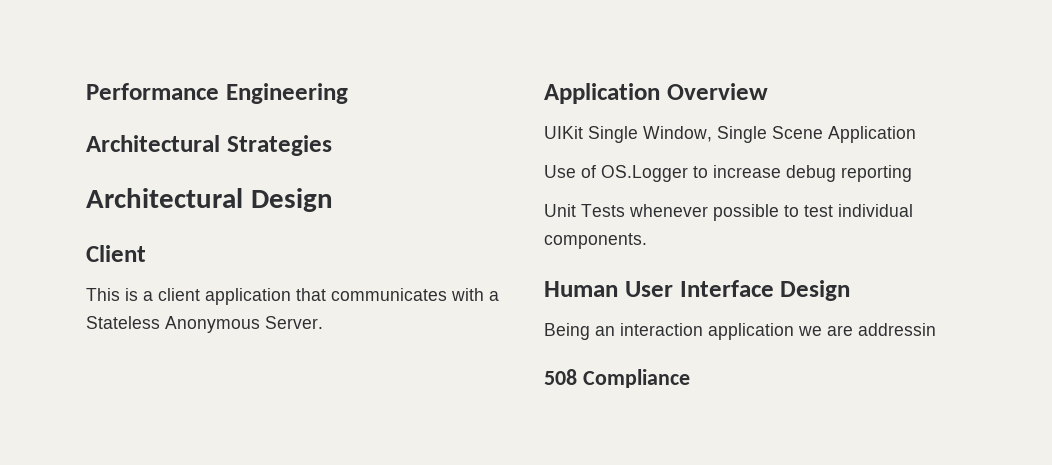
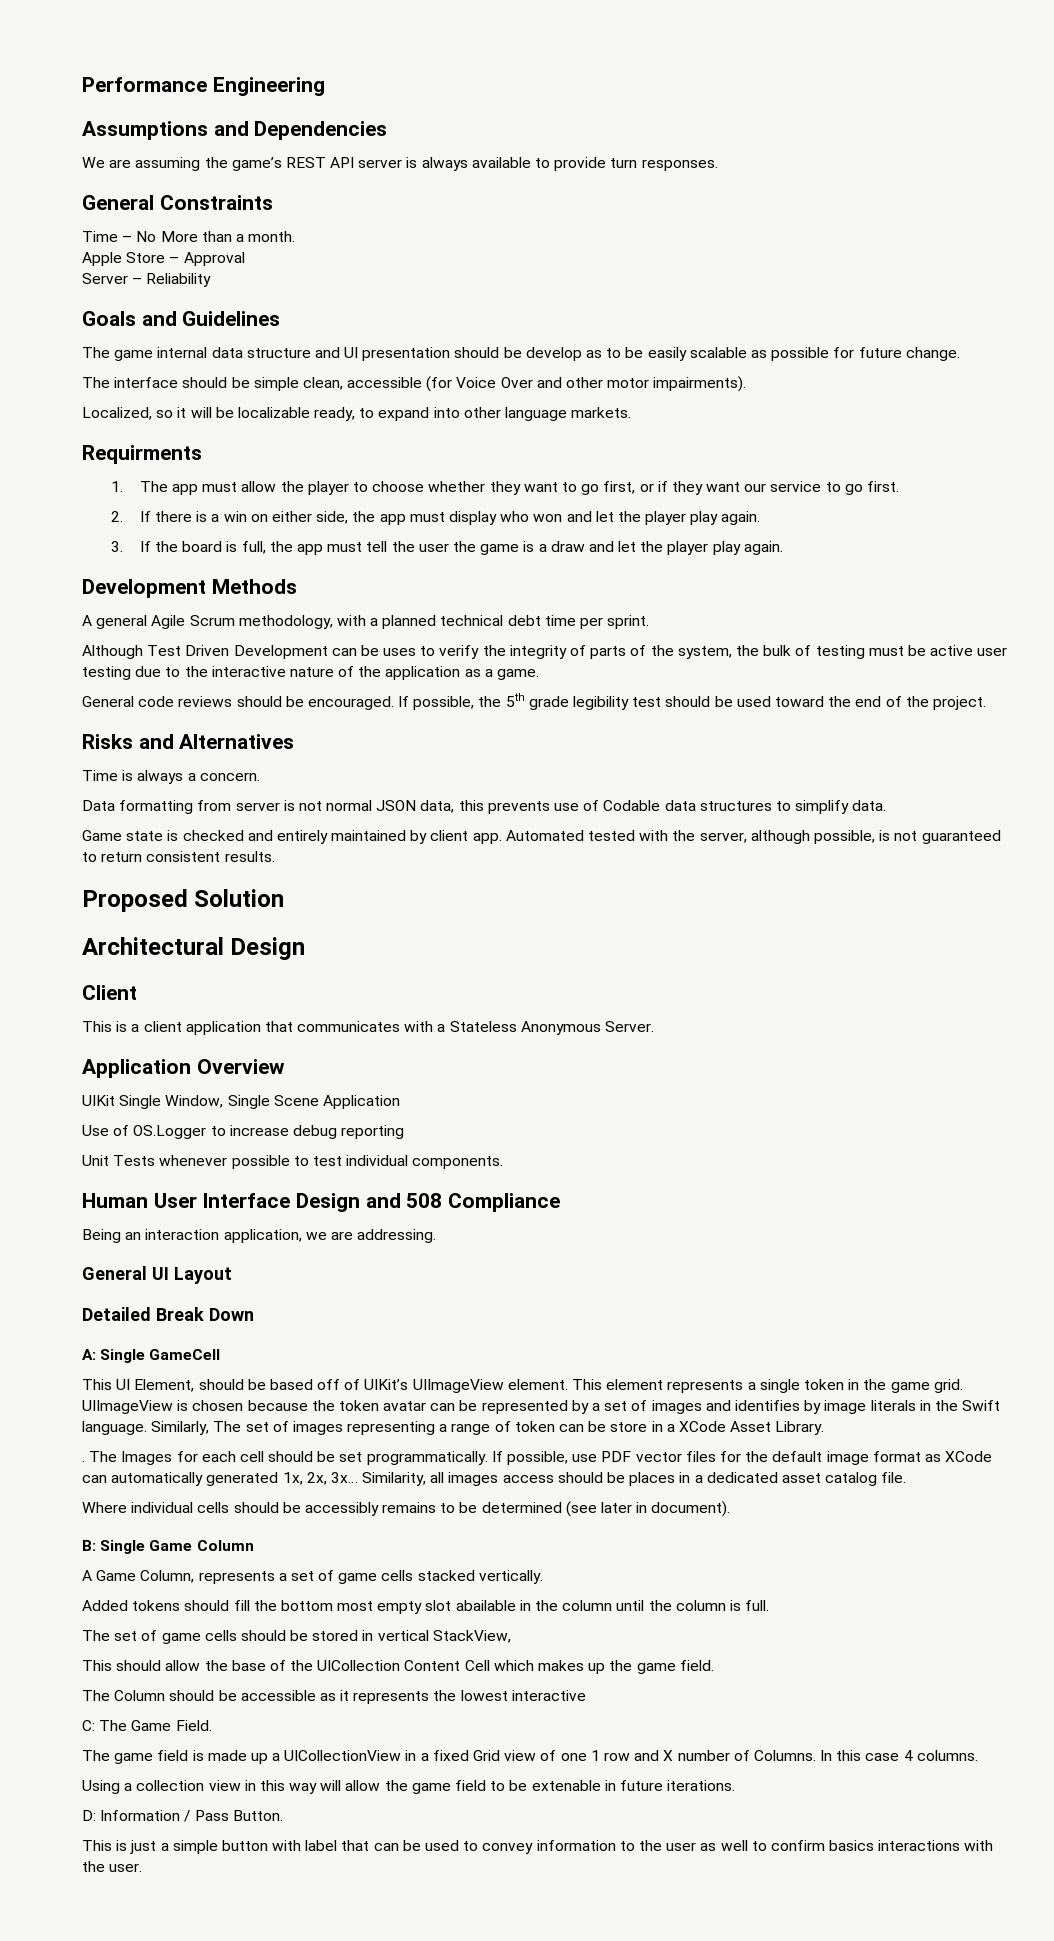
- Architectural Strategies
+ Assumptions and Dependencies
+ We are assuming the game’s REST API server is always available to provide turn responses.
+ General Constraints
+ Time – No More than a month.
+ Apple Store – Approval
+ Server – Reliability
+ Goals and Guidelines
+ The game internal data structure and UI presentation should be develop as to be easily scalable as possible for future change.
+ The interface should be simple clean, accessible (for Voice Over and other motor impairments).
+ Localized, so it will be localizable ready, to expand into other language markets.
+ Requirments
+ 1. The app must allow the player to choose whether they want to go first, or if they want our service to go first.
+ 2. If there is a win on either side, the app must display who won and let the player play again.
+ 3. If the board is full, the app must tell the user the game is a draw and let the player play again.
+ Development Methods
+ A general Agile Scrum methodology, with a planned technical debt time per sprint.
+ Although Test Driven Development can be uses to verify the integrity of parts of the system, the bulk of testing must be active user testing due to the interactive nature of the application as a game.
+ General code reviews should be encouraged. If possible, the 5th grade legibility test should be used toward the end of the project.
+ Risks and Alternatives
+ Time is always a concern.
+ Data formatting from server is not normal JSON data, this prevents use of Codable data structures to simplify data.
+ Game state is checked and entirely maintained by client app. Automated tested with the server, although possible, is not guaranteed to return consistent results.
+ Proposed Solution
- Human User Interface Design
+ Human User Interface Design and 508 Compliance
- Being an interaction application we are addressin
- 508 Compliance
+ Being an interaction application, we are addressing.
+ General UI Layout
+ Detailed Break Down
+ A: Single GameCell
+ This UI Element, should be based off of UIKit’s UIImageView element. This element represents a single token in the game grid. UIImageView is chosen because the token avatar can be represented by a set of images and identifies by image literals in the Swift language. Similarly, The set of images representing a range of token can be store in a XCode Asset Library.
+ . The Images for each cell should be set programmatically. If possible, use PDF vector files for the default image format as XCode can automatically generated 1x, 2x, 3x… Similarity, all images access should be places in a dedicated asset catalog file.
+ Where individual cells should be accessibly remains to be determined (see later in document).
+ B: Single Game Column
+ A Game Column, represents a set of game cells stacked vertically.
+ Added tokens should fill the bottom most empty slot abailable in the column until the column is full.
+ The set of game cells should be stored in vertical StackView,
+ This should allow the base of the UICollection Content Cell which makes up the game field.
+ The Column should be accessible as it represents the lowest interactive
+ C: The Game Field.
+ The game field is made up a UICollectionView in a fixed Grid view of one 1 row and X number of Columns. In this case 4 columns.
+ Using a collection view in this way will allow the game field to be extenable in future iterations.
+ D: Information / Pass Button.
+ This is just a simple button with label that can be used to convey information to the user as well to confirm basics interactions with the user.

